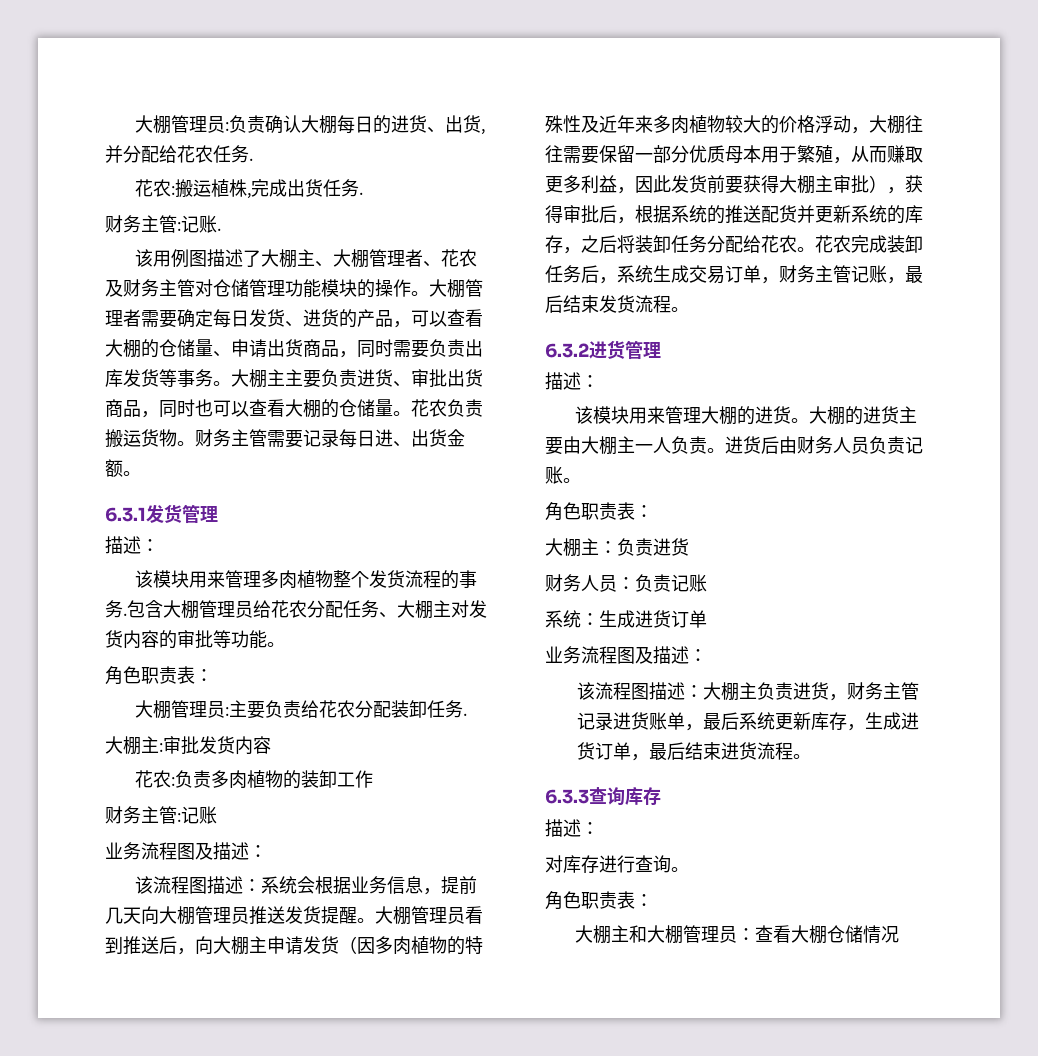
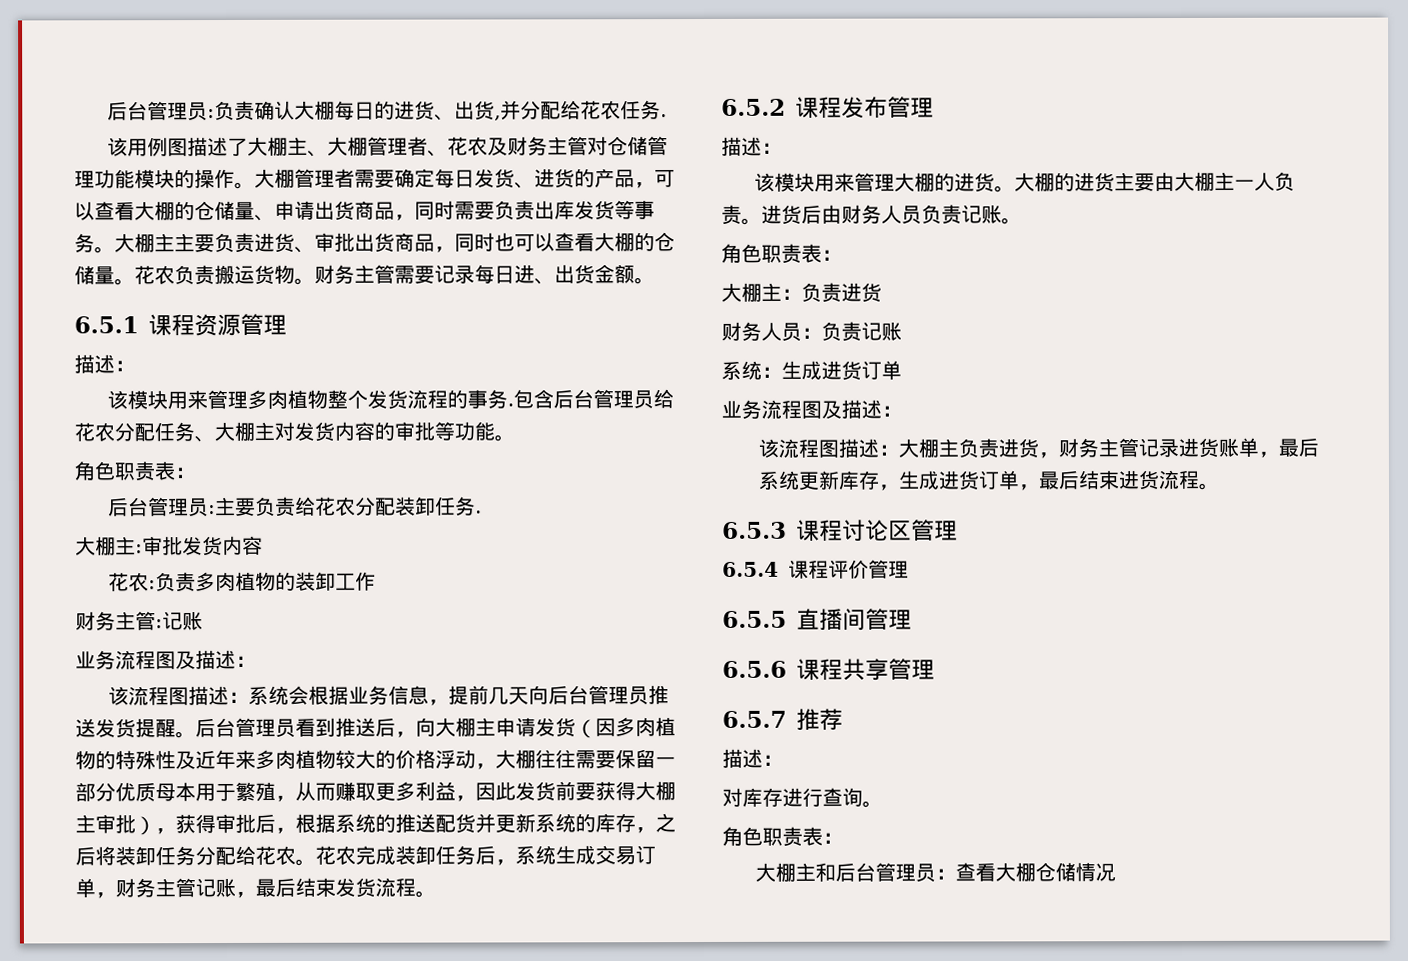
- 大棚管理员:负责确认大棚每日的进货、出货,并分配给花农任务.
+ 后台管理员:负责确认大棚每日的进货、出货,并分配给花农任务.
- 花农:搬运植株,完成出货任务.
- 财务主管:记账.
- 6.3.1发货管理
+ 6.5.1课程资源管理
- 包含大棚管理员给花农分配任务、大棚主对发货内容的审批等功能。
+ 包含后台管理员给花农分配任务、大棚主对发货内容的审批等功能。
- 大棚管理员:主要负责给花农分配装卸任务.
+ 后台管理员:主要负责给花农分配装卸任务.
- 该流程图描述：系统会根据业务信息，提前几天向大棚管理员推送发货提醒。
+ 该流程图描述：系统会根据业务信息，提前几天向后台管理员推送发货提醒。
- 大棚管理员看到推送后，向大棚主申请发货（因多肉植物的特殊性及近年来多肉植物较大的价格浮动，大棚往往需要保留一部分优质母本用于繁殖，从而赚取更多利益，因此发货前要获得大棚主审批），获得审批后，根据系统的推送配货并更新系统的库存，之后将装卸任务分配给花农。
+ 后台管理员看到推送后，向大棚主申请发货（因多肉植物的特殊性及近年来多肉植物较大的价格浮动，大棚往往需要保留一部分优质母本用于繁殖，从而赚取更多利益，因此发货前要获得大棚主审批），获得审批后，根据系统的推送配货并更新系统的库存，之后将装卸任务分配给花农。
- 6.3.2进货管理
+ 6.5.2课程发布管理
- 6.3.3查询库存
+ 6.5.3课程讨论区管理
+ 6.5.4课程评价管理
+ 6.5.5直播间管理
+ 6.5.6课程共享管理
+ 6.5.7推荐
- 大棚主和大棚管理员：查看大棚仓储情况
+ 大棚主和后台管理员：查看大棚仓储情况

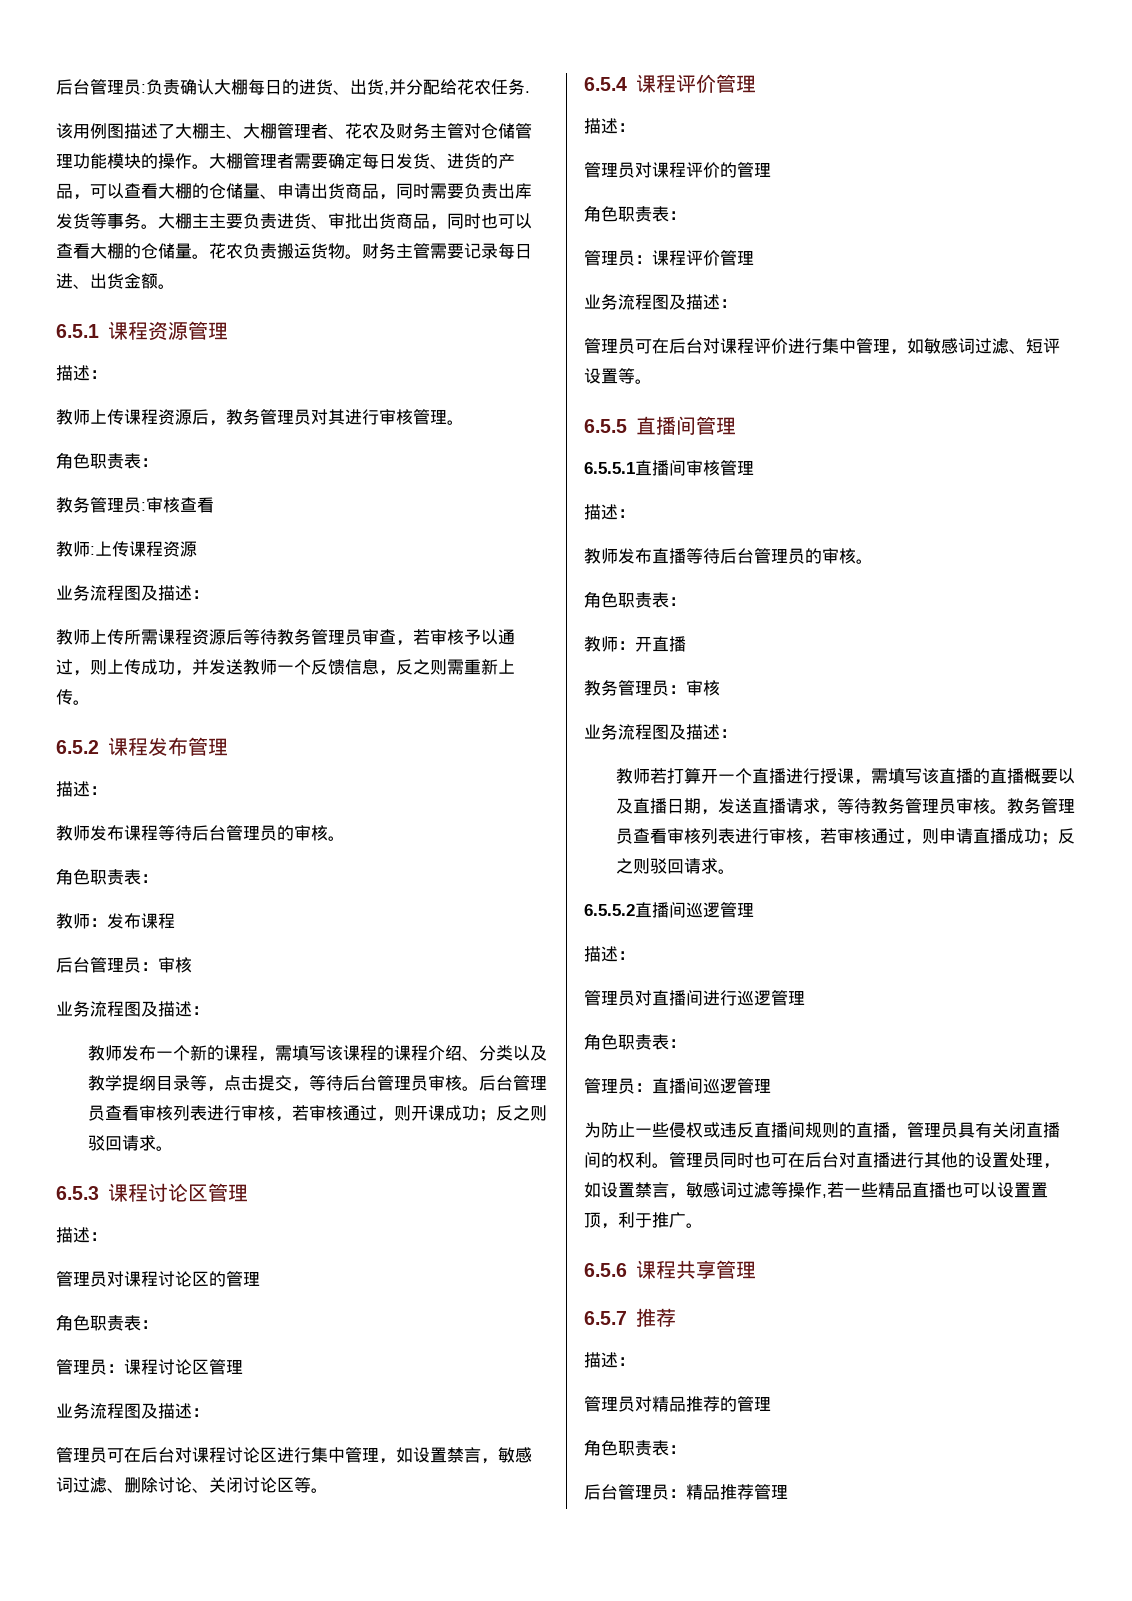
- 该模块用来管理多肉植物整个发货流程的事务.包含后台管理员给花农分配任务、大棚主对发货内容的审批等功能。
+ 教师上传课程资源后，教务管理员对其进行审核管理。
  角色职责表：
- 后台管理员:主要负责给花农分配装卸任务.
- 大棚主:审批发货内容
- 花农:负责多肉植物的装卸工作
- 财务主管:记账
+ 教务管理员:审核查看
+ 教师:上传课程资源
  业务流程图及描述：
- 该流程图描述：系统会根据业务信息，提前几天向后台管理员推送发货提醒。后台管理员看到推送后，向大棚主申请发货（因多肉植物的特殊性及近年来多肉植物较大的价格浮动，大棚往往需要保留一部分优质母本用于繁殖，从而赚取更多利益，因此发货前要获得大棚主审批），获得审批后，根据系统的推送配货并更新系统的库存，之后将装卸任务分配给花农。花农完成装卸任务后，系统生成交易订单，财务主管记账，最后结束发货流程。
+ 教师上传所需课程资源后等待教务管理员审查，若审核予以通过，则上传成功，并发送教师一个反馈信息，反之则需重新上传。
- 该模块用来管理大棚的进货。大棚的进货主要由大棚主一人负责。进货后由财务人员负责记账。
+ 教师发布课程等待后台管理员的审核。
  角色职责表：
- 大棚主：负责进货
- 财务人员：负责记账
- 系统：生成进货订单
+ 教师：发布课程
+ 后台管理员：审核
  业务流程图及描述：
- 该流程图描述：大棚主负责进货，财务主管记录进货账单，最后系统更新库存，生成进货订单，最后结束进货流程。
+ 教师发布一个新的课程，需填写该课程的课程介绍、分类以及教学提纲目录等，点击提交，等待后台管理员审核。后台管理员查看审核列表进行审核，若审核通过，则开课成功；反之则驳回请求。
  6.5.3课程讨论区管理
+ 描述：
+ 管理员对课程讨论区的管理
+ 角色职责表：
+ 管理员：课程讨论区管理
+ 业务流程图及描述：
+ 管理员可在后台对课程讨论区进行集中管理，如设置禁言，敏感词过滤、删除讨论、关闭讨论区等。
  6.5.4课程评价管理
+ 描述：
+ 管理员对课程评价的管理
+ 角色职责表：
+ 管理员：课程评价管理
+ 业务流程图及描述：
+ 管理员可在后台对课程评价进行集中管理，如敏感词过滤、短评设置等。
  6.5.5直播间管理
+ 6.5.5.1直播间审核管理
+ 描述：
+ 教师发布直播等待后台管理员的审核。
+ 角色职责表：
+ 教师：开直播
+ 教务管理员：审核
+ 业务流程图及描述：
+ 教师若打算开一个直播进行授课，需填写该直播的直播概要以及直播日期，发送直播请求，等待教务管理员审核。教务管理员查看审核列表进行审核，若审核通过，则申请直播成功；反之则驳回请求。
+ 6.5.5.2直播间巡逻管理
+ 描述：
+ 管理员对直播间进行巡逻管理
+ 角色职责表：
+ 管理员：直播间巡逻管理
+ 为防止一些侵权或违反直播间规则的直播，管理员具有关闭直播间的权利。管理员同时也可在后台对直播进行其他的设置处理，如设置禁言，敏感词过滤等操作,若一些精品直播也可以设置置顶，利于推广。
- 对库存进行查询。
+ 管理员对精品推荐的管理
  角色职责表：
- 大棚主和后台管理员：查看大棚仓储情况
+ 后台管理员：精品推荐管理

